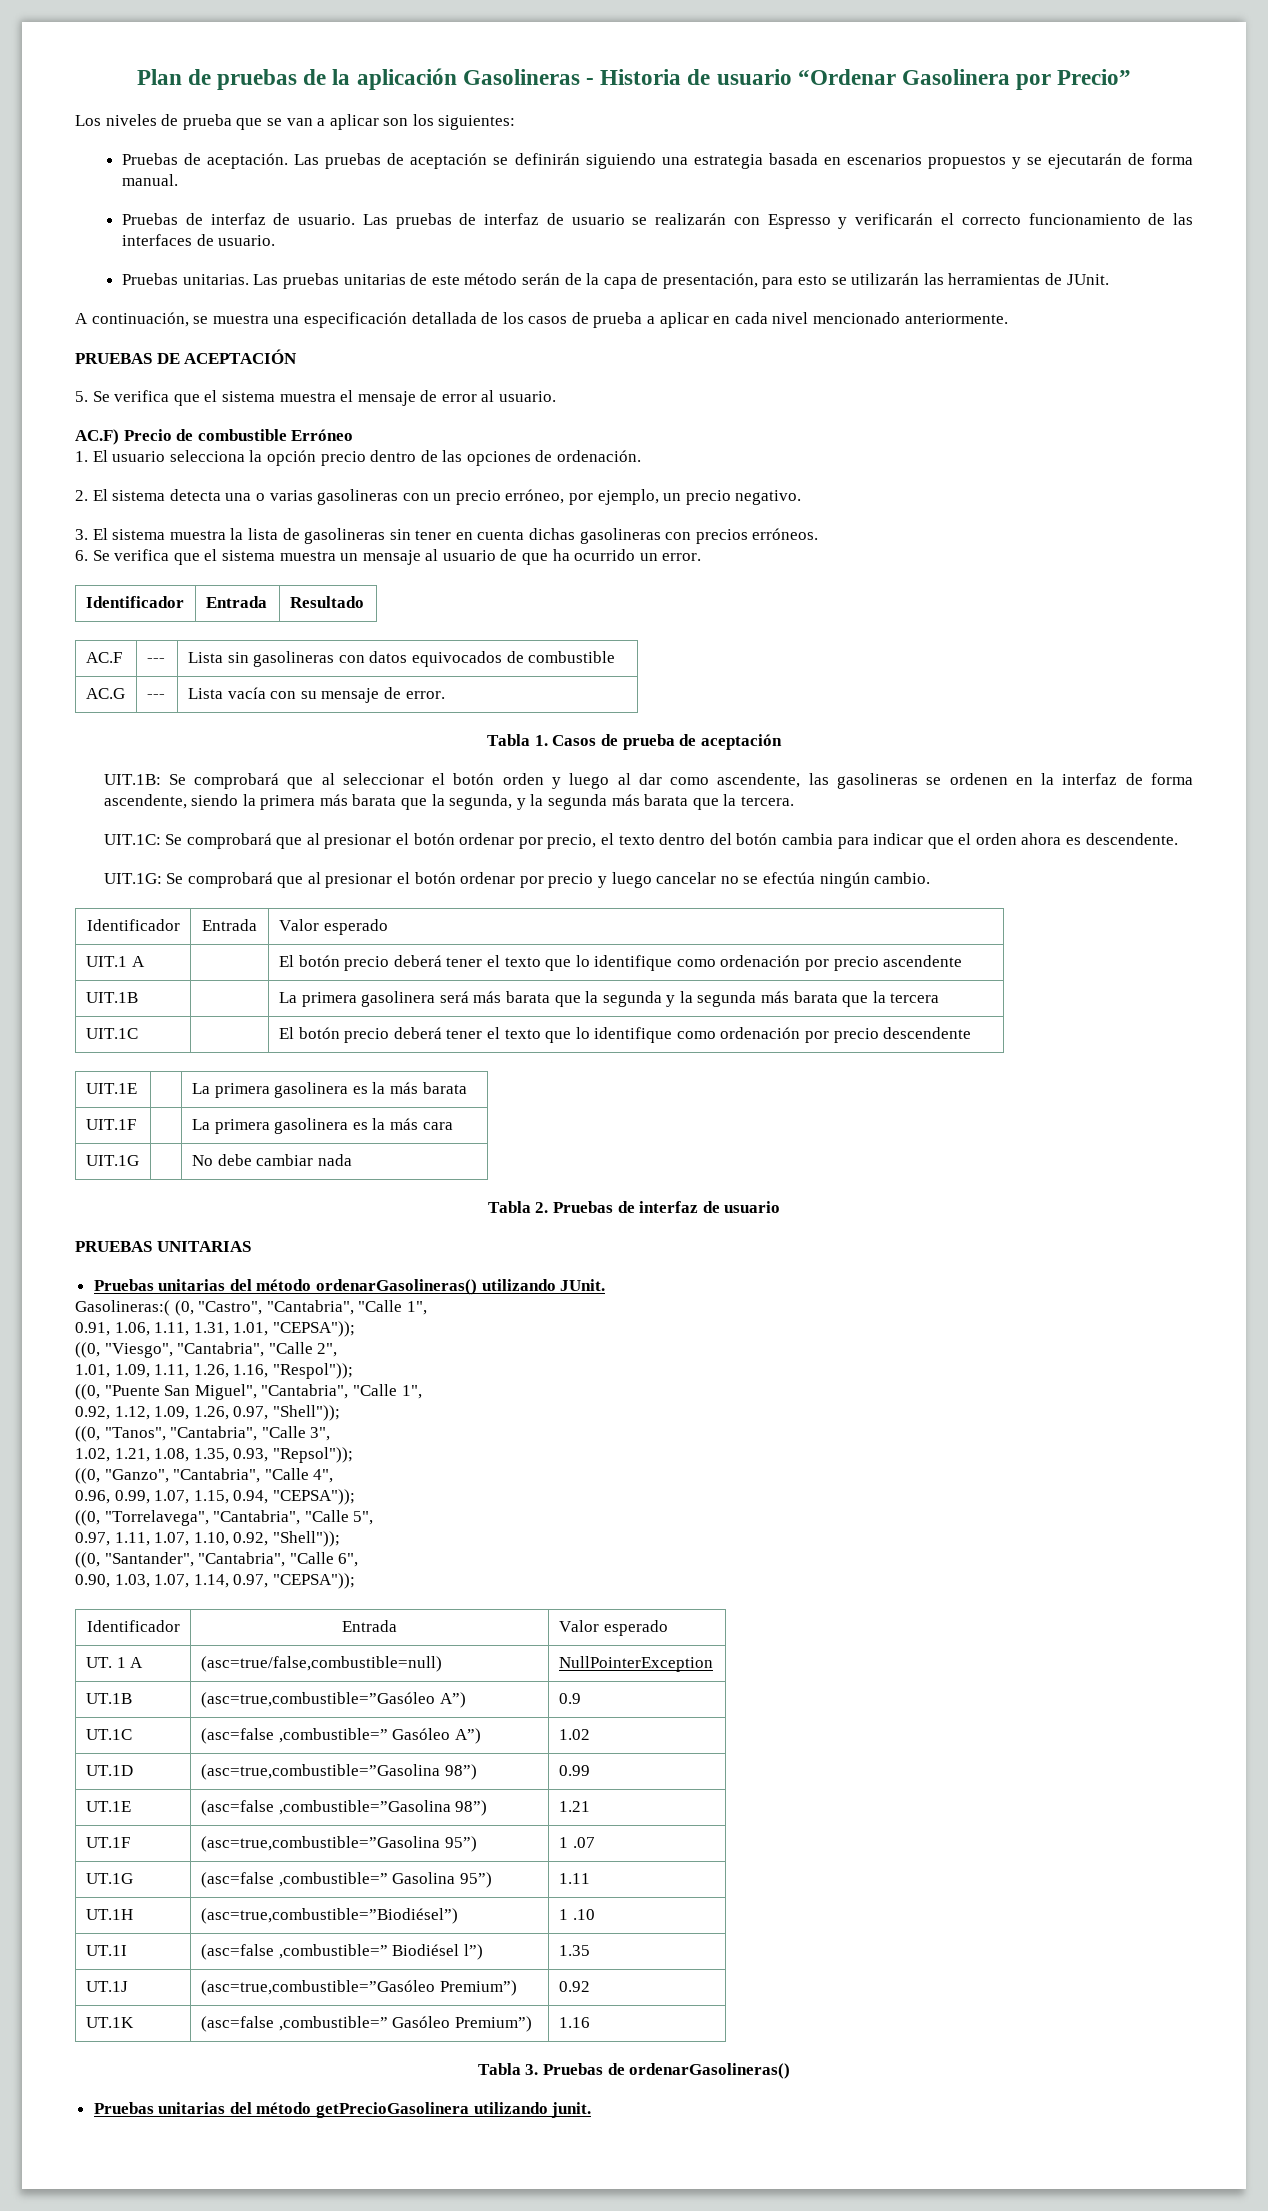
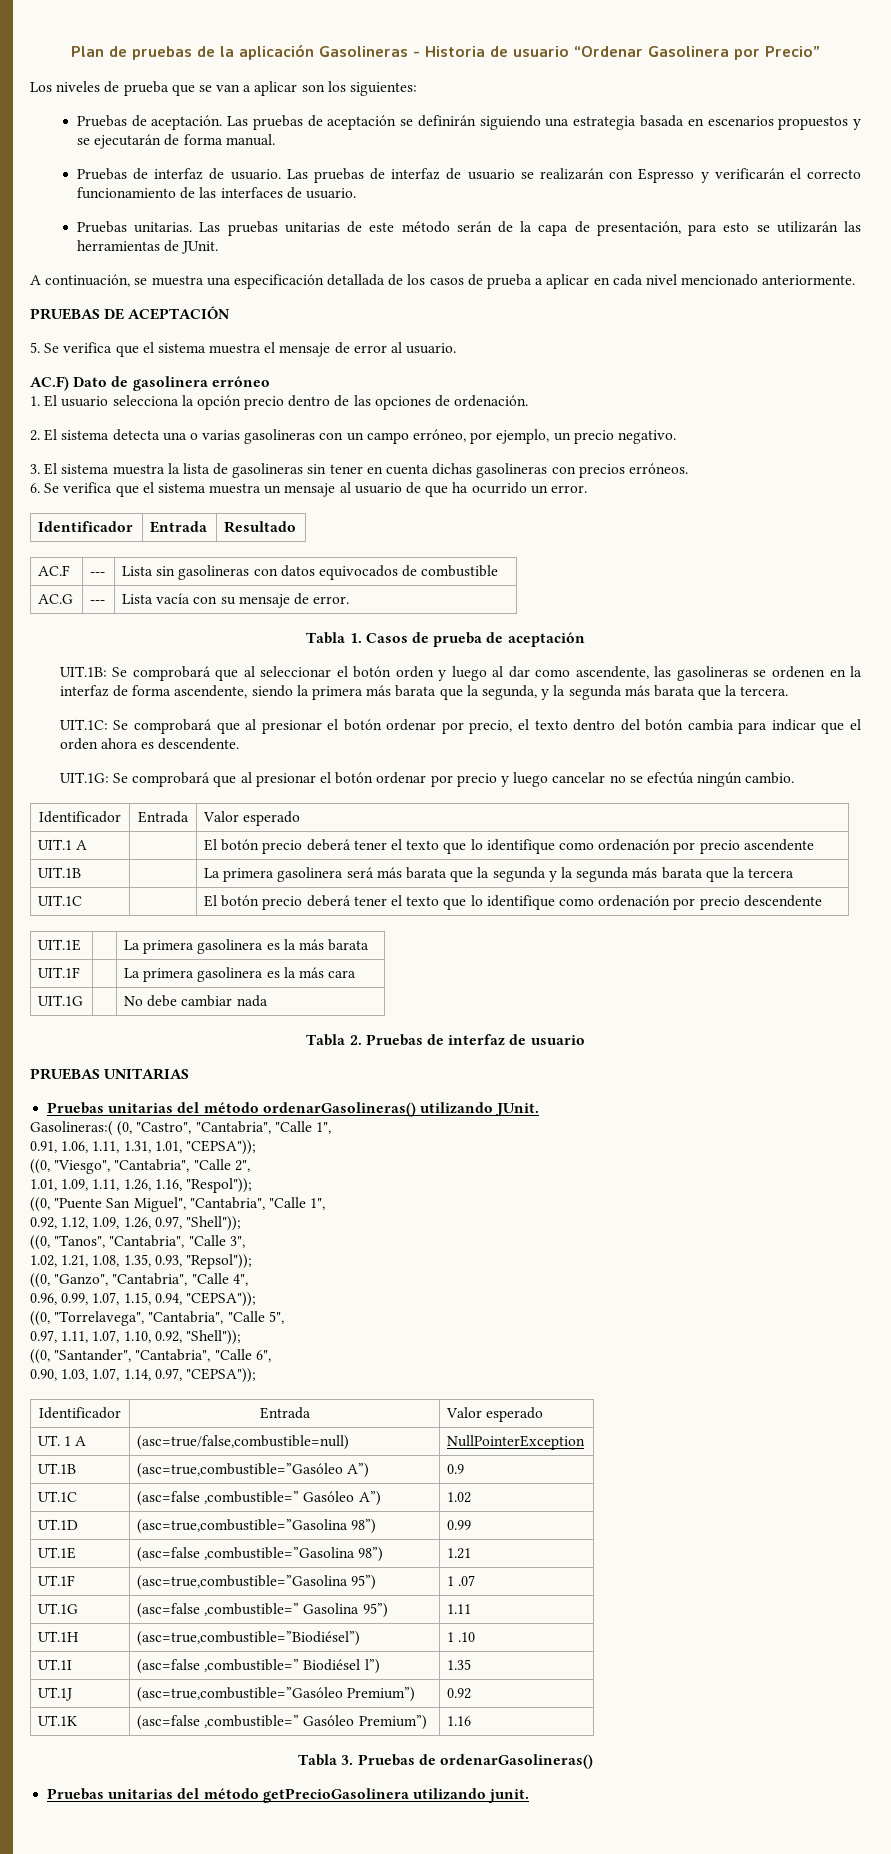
- AC.F) Precio de combustible Erróneo
+ AC.F) Dato de gasolinera erróneo
- 2. El sistema detecta una o varias gasolineras con un precio erróneo, por ejemplo, un precio negativo.
+ 2. El sistema detecta una o varias gasolineras con un campo erróneo, por ejemplo, un precio negativo.

